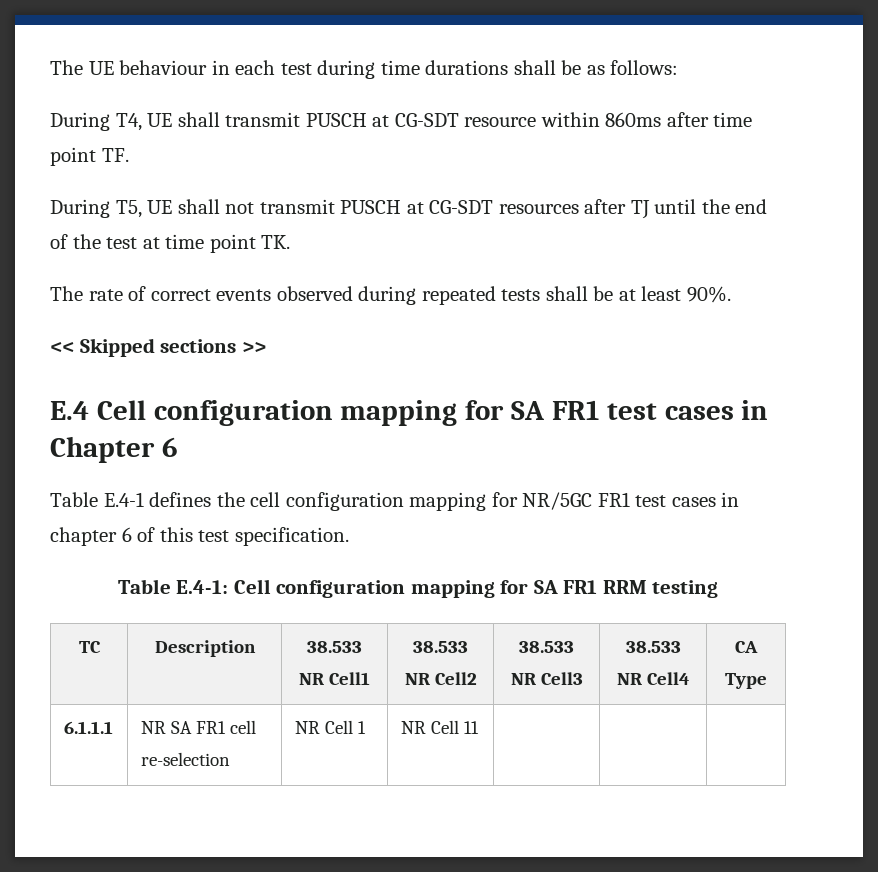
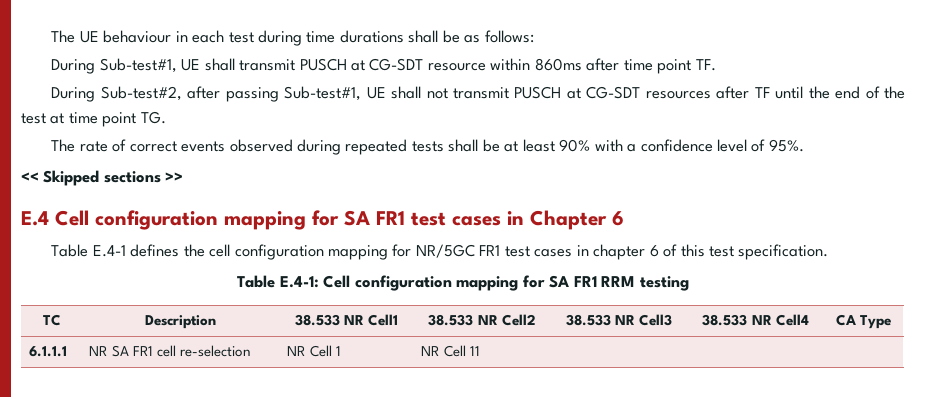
- During T4, UE shall transmit PUSCH at CG-SDT resource within 860ms after time point TF.
+ During Sub-test#1, UE shall transmit PUSCH at CG-SDT resource within 860ms after time point TF.
- During T5, UE shall not transmit PUSCH at CG-SDT resources after TJ until the end of the test at time point TK.
+ During Sub-test#2, after passing Sub-test#1, UE shall not transmit PUSCH at CG-SDT resources after TF until the end of the test at time point TG.
- The rate of correct events observed during repeated tests shall be at least 90%.
+ The rate of correct events observed during repeated tests shall be at least 90% with a confidence level of 95%.

